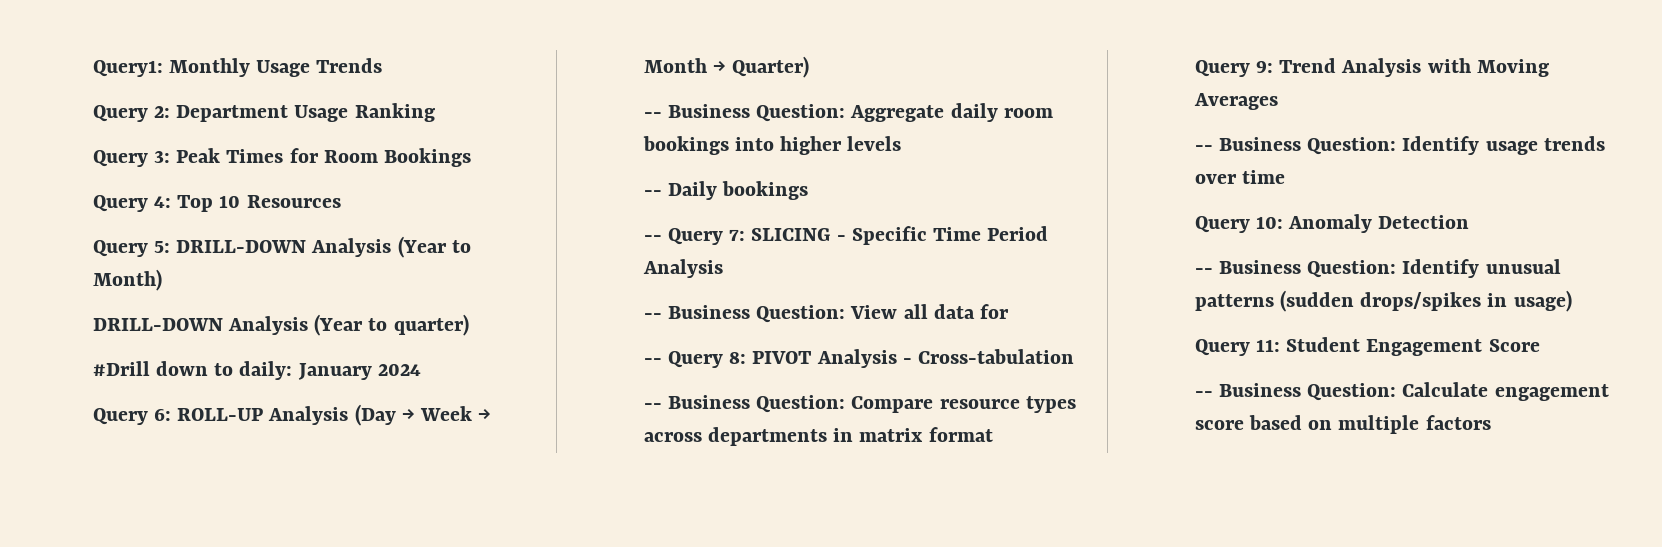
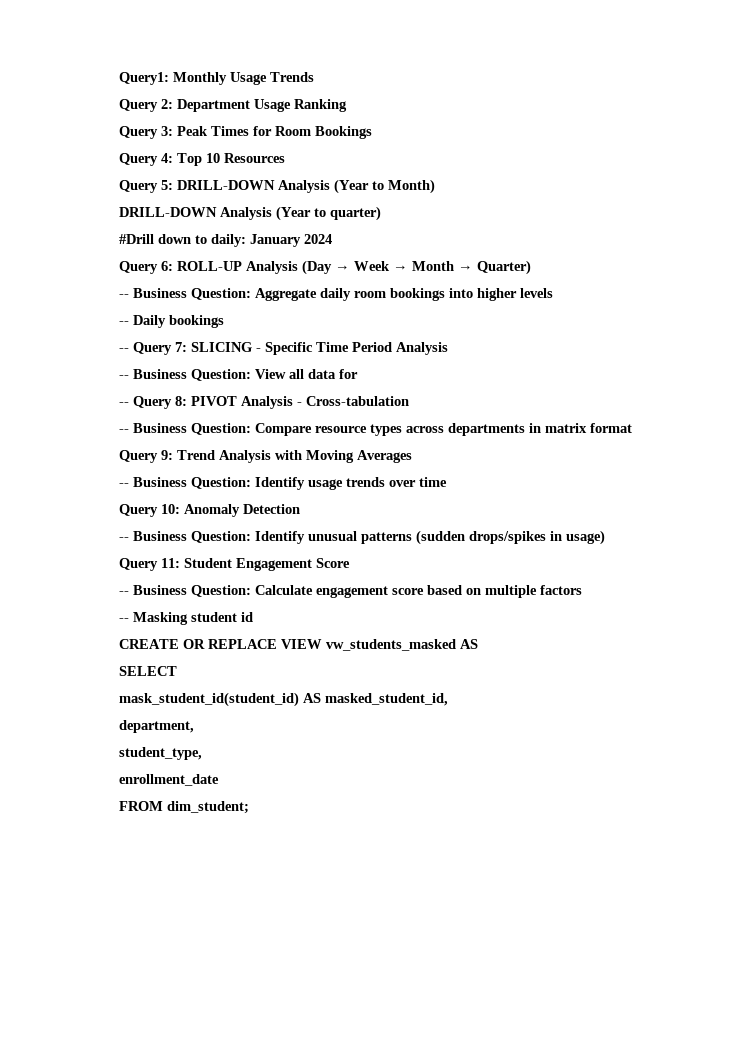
+ -- Masking student id
+ CREATE OR REPLACE VIEW vw_students_masked AS
+ SELECT
+ mask_student_id(student_id) AS masked_student_id,
+ department,
+ student_type,
+ enrollment_date
+ FROM dim_student;

